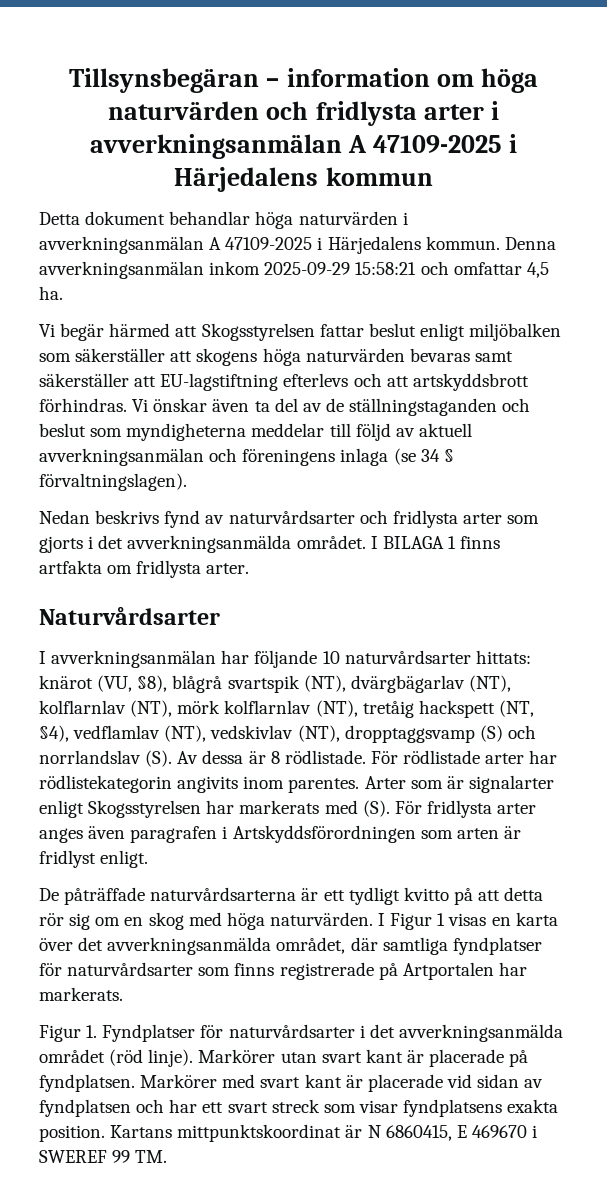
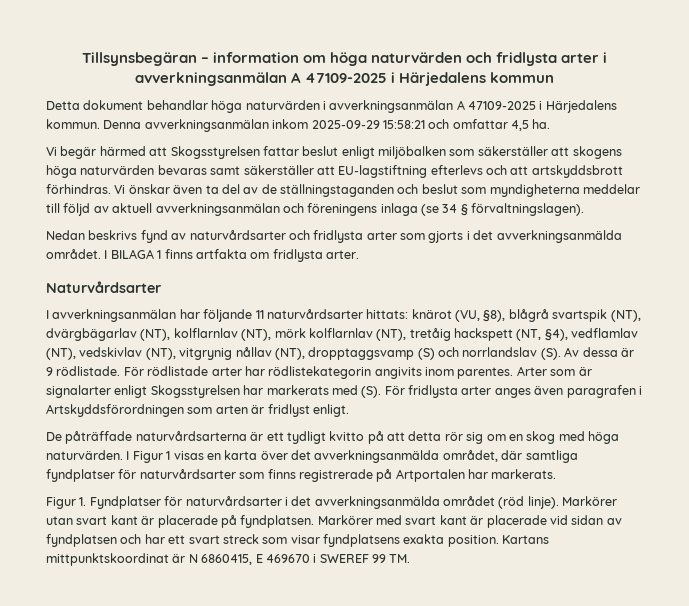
- I avverkningsanmälan har följande 10 naturvårdsarter hittats: knärot (VU, §8), blågrå svartspik (NT), dvärgbägarlav (NT), kolflarnlav (NT), mörk kolflarnlav (NT), tretåig hackspett (NT, §4), vedflamlav (NT), vedskivlav (NT), dropptaggsvamp (S) och norrlandslav (S). Av dessa är 8 rödlistade.
+ I avverkningsanmälan har följande 11 naturvårdsarter hittats: knärot (VU, §8), blågrå svartspik (NT), dvärgbägarlav (NT), kolflarnlav (NT), mörk kolflarnlav (NT), tretåig hackspett (NT, §4), vedflamlav (NT), vedskivlav (NT), vitgrynig nållav (NT), dropptaggsvamp (S) och norrlandslav (S). Av dessa är 9 rödlistade.

